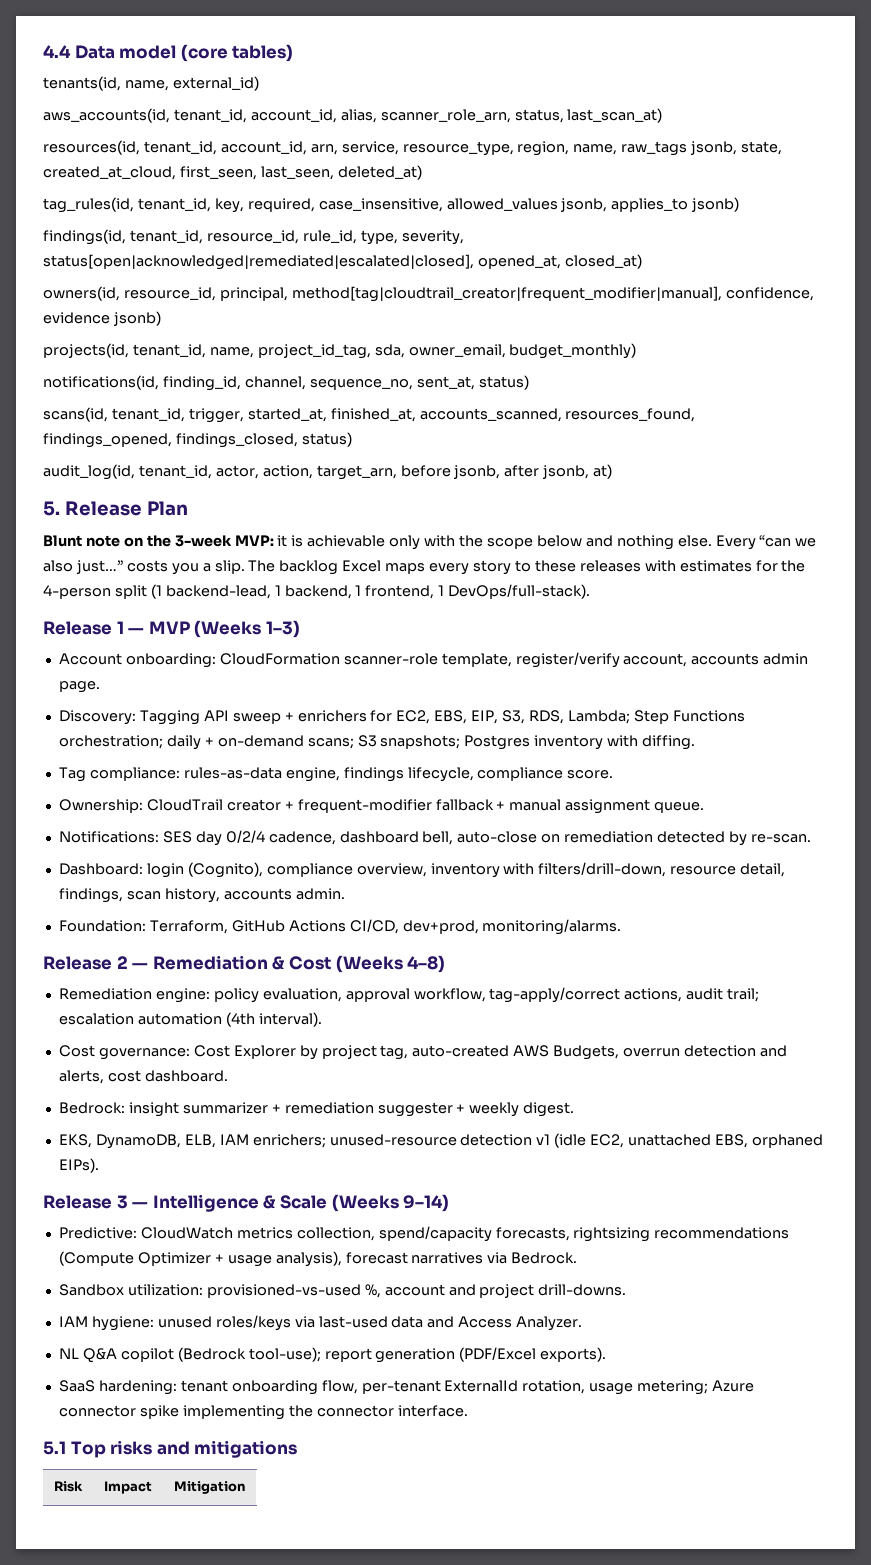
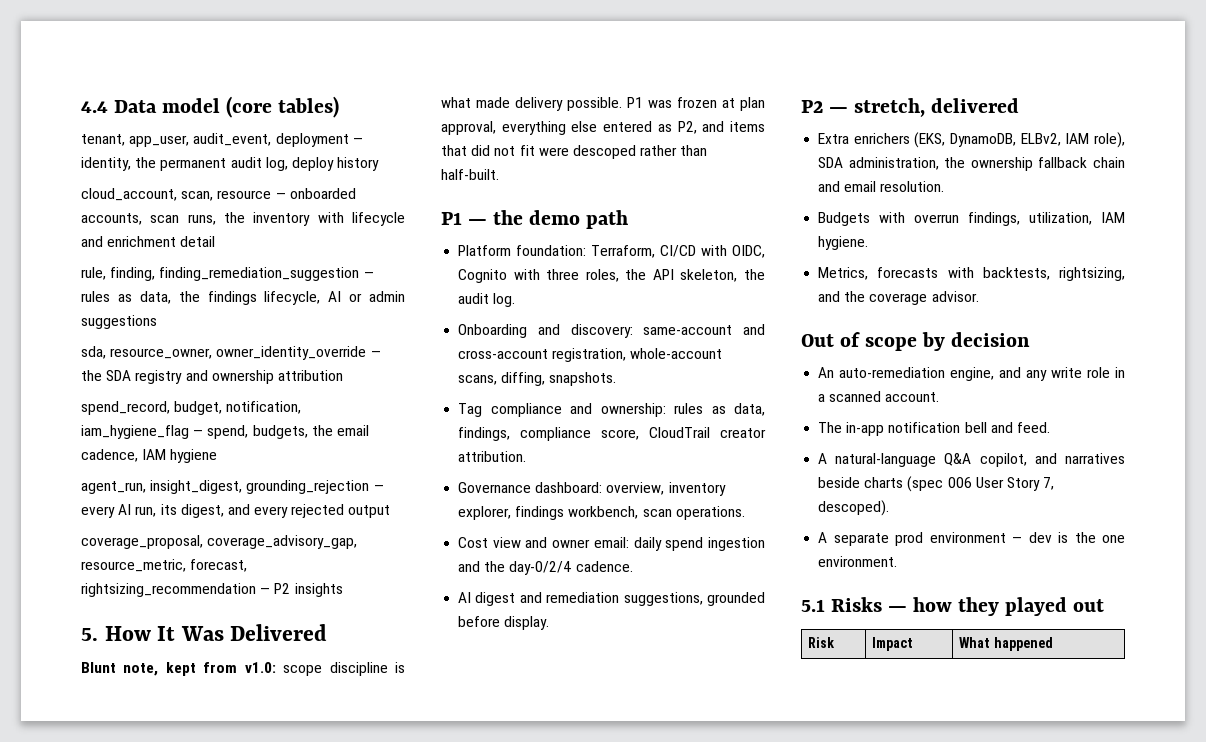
- tenants(id, name, external_id)
- aws_accounts(id, tenant_id, account_id, alias, scanner_role_arn, status, last_scan_at)
- resources(id, tenant_id, account_id, arn, service, resource_type, region, name, raw_tags jsonb, state, created_at_cloud, first_seen, last_seen, deleted_at)
- tag_rules(id, tenant_id, key, required, case_insensitive, allowed_values jsonb, applies_to jsonb)
- findings(id, tenant_id, resource_id, rule_id, type, severity, status[open|acknowledged|remediated|escalated|closed], opened_at, closed_at)
- owners(id, resource_id, principal, method[tag|cloudtrail_creator|frequent_modifier|manual], confidence, evidence jsonb)
- projects(id, tenant_id, name, project_id_tag, sda, owner_email, budget_monthly)
- notifications(id, finding_id, channel, sequence_no, sent_at, status)
- scans(id, tenant_id, trigger, started_at, finished_at, accounts_scanned, resources_found, findings_opened, findings_closed, status)
- audit_log(id, tenant_id, actor, action, target_arn, before jsonb, after jsonb, at)
- 5. Release Plan
- Blunt note on the 3-week MVP: it is achievable only with the scope below and nothing else. Every “can we also just…” costs you a slip. The backlog Excel maps every story to these releases with estimates for the 4-person split (1 backend-lead, 1 backend, 1 frontend, 1 DevOps/full-stack).
- Release 1 — MVP (Weeks 1–3)
- Account onboarding: CloudFormation scanner-role template, register/verify account, accounts admin page.
- Discovery: Tagging API sweep + enrichers for EC2, EBS, EIP, S3, RDS, Lambda; Step Functions orchestration; daily + on-demand scans; S3 snapshots; Postgres inventory with diffing.
- Tag compliance: rules-as-data engine, findings lifecycle, compliance score.
- Ownership: CloudTrail creator + frequent-modifier fallback + manual assignment queue.
- Notifications: SES day 0/2/4 cadence, dashboard bell, auto-close on remediation detected by re-scan.
- Dashboard: login (Cognito), compliance overview, inventory with filters/drill-down, resource detail, findings, scan history, accounts admin.
- Foundation: Terraform, GitHub Actions CI/CD, dev+prod, monitoring/alarms.
- Release 2 — Remediation & Cost (Weeks 4–8)
- Remediation engine: policy evaluation, approval workflow, tag-apply/correct actions, audit trail; escalation automation (4th interval).
- Cost governance: Cost Explorer by project tag, auto-created AWS Budgets, overrun detection and alerts, cost dashboard.
- Bedrock: insight summarizer + remediation suggester + weekly digest.
- EKS, DynamoDB, ELB, IAM enrichers; unused-resource detection v1 (idle EC2, unattached EBS, orphaned EIPs).
- Release 3 — Intelligence & Scale (Weeks 9–14)
- Predictive: CloudWatch metrics collection, spend/capacity forecasts, rightsizing recommendations (Compute Optimizer + usage analysis), forecast narratives via Bedrock.
- Sandbox utilization: provisioned-vs-used %, account and project drill-downs.
- IAM hygiene: unused roles/keys via last-used data and Access Analyzer.
- NL Q&A copilot (Bedrock tool-use); report generation (PDF/Excel exports).
- SaaS hardening: tenant onboarding flow, per-tenant ExternalId rotation, usage metering; Azure connector spike implementing the connector interface.
- 5.1 Top risks and mitigations
+ tenant, app_user, audit_event, deployment — identity, the permanent audit log, deploy history
+ cloud_account, scan, resource — onboarded accounts, scan runs, the inventory with lifecycle and enrichment detail
+ rule, finding, finding_remediation_suggestion — rules as data, the findings lifecycle, AI or admin suggestions
+ sda, resource_owner, owner_identity_override — the SDA registry and ownership attribution
+ spend_record, budget, notification, iam_hygiene_flag — spend, budgets, the email cadence, IAM hygiene
+ agent_run, insight_digest, grounding_rejection — every AI run, its digest, and every rejected output
+ coverage_proposal, coverage_advisory_gap, resource_metric, forecast, rightsizing_recommendation — P2 insights
+ 5. How It Was Delivered
+ Blunt note, kept from v1.0: scope discipline is what made delivery possible. P1 was frozen at plan approval, everything else entered as P2, and items that did not fit were descoped rather than half-built.
+ P1 — the demo path
+ Platform foundation: Terraform, CI/CD with OIDC, Cognito with three roles, the API skeleton, the audit log.
+ Onboarding and discovery: same-account and cross-account registration, whole-account scans, diffing, snapshots.
+ Tag compliance and ownership: rules as data, findings, compliance score, CloudTrail creator attribution.
+ Governance dashboard: overview, inventory explorer, findings workbench, scan operations.
+ Cost view and owner email: daily spend ingestion and the day-0/2/4 cadence.
+ AI digest and remediation suggestions, grounded before display.
+ P2 — stretch, delivered
+ Extra enrichers (EKS, DynamoDB, ELBv2, IAM role), SDA administration, the ownership fallback chain and email resolution.
+ Budgets with overrun findings, utilization, IAM hygiene.
+ Metrics, forecasts with backtests, rightsizing, and the coverage advisor.
+ Out of scope by decision
+ An auto-remediation engine, and any write role in a scanned account.
+ The in-app notification bell and feed.
+ A natural-language Q&A copilot, and narratives beside charts (spec 006 User Story 7, descoped).
+ A separate prod environment — dev is the one environment.
+ 5.1 Risks — how they played out
- Risk | Impact | Mitigation
+ Risk | Impact | What happened

